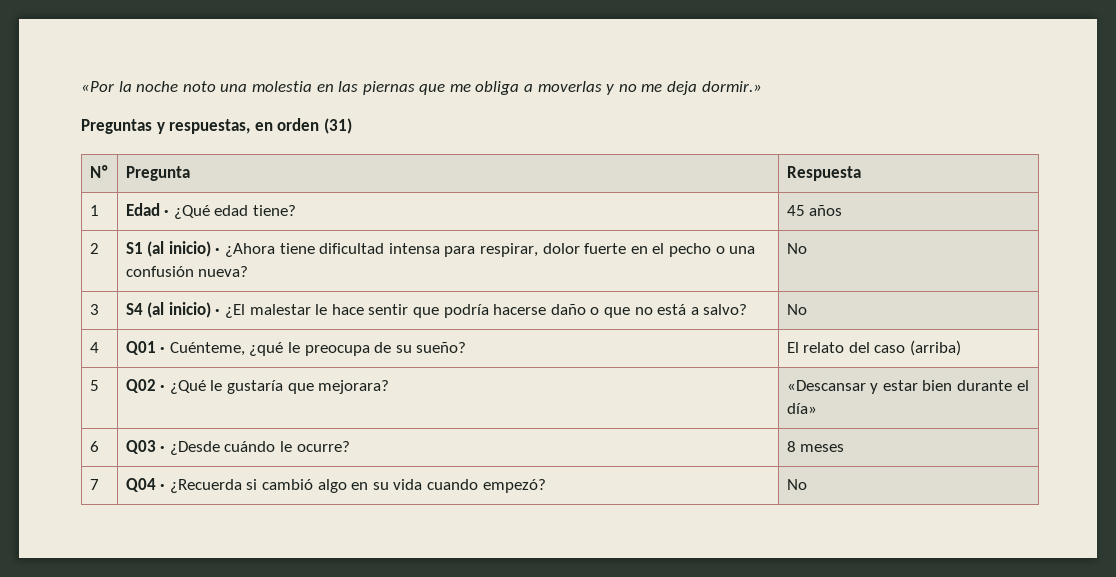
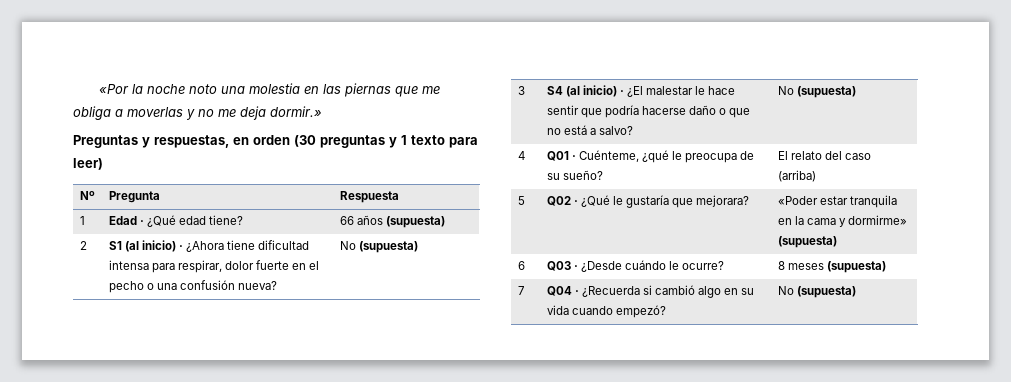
- Preguntas y respuestas, en orden (31)
+ Preguntas y respuestas, en orden (30 preguntas y 1 texto para leer)
- 1 | Edad · ¿Qué edad tiene? | 45 años
+ 1 | Edad · ¿Qué edad tiene? | 66 años (supuesta)
- 2 | S1 (al inicio) · ¿Ahora tiene dificultad intensa para respirar, dolor fuerte en el pecho o una confusión nueva? | No
+ 2 | S1 (al inicio) · ¿Ahora tiene dificultad intensa para respirar, dolor fuerte en el pecho o una confusión nueva? | No (supuesta)
- 3 | S4 (al inicio) · ¿El malestar le hace sentir que podría hacerse daño o que no está a salvo? | No
+ 3 | S4 (al inicio) · ¿El malestar le hace sentir que podría hacerse daño o que no está a salvo? | No (supuesta)
- 5 | Q02 · ¿Qué le gustaría que mejorara? | «Descansar y estar bien durante el día»
+ 5 | Q02 · ¿Qué le gustaría que mejorara? | «Poder estar tranquila en la cama y dormirme» (supuesta)
- 6 | Q03 · ¿Desde cuándo le ocurre? | 8 meses
+ 6 | Q03 · ¿Desde cuándo le ocurre? | 8 meses (supuesta)
- 7 | Q04 · ¿Recuerda si cambió algo en su vida cuando empezó? | No
+ 7 | Q04 · ¿Recuerda si cambió algo en su vida cuando empezó? | No (supuesta)

